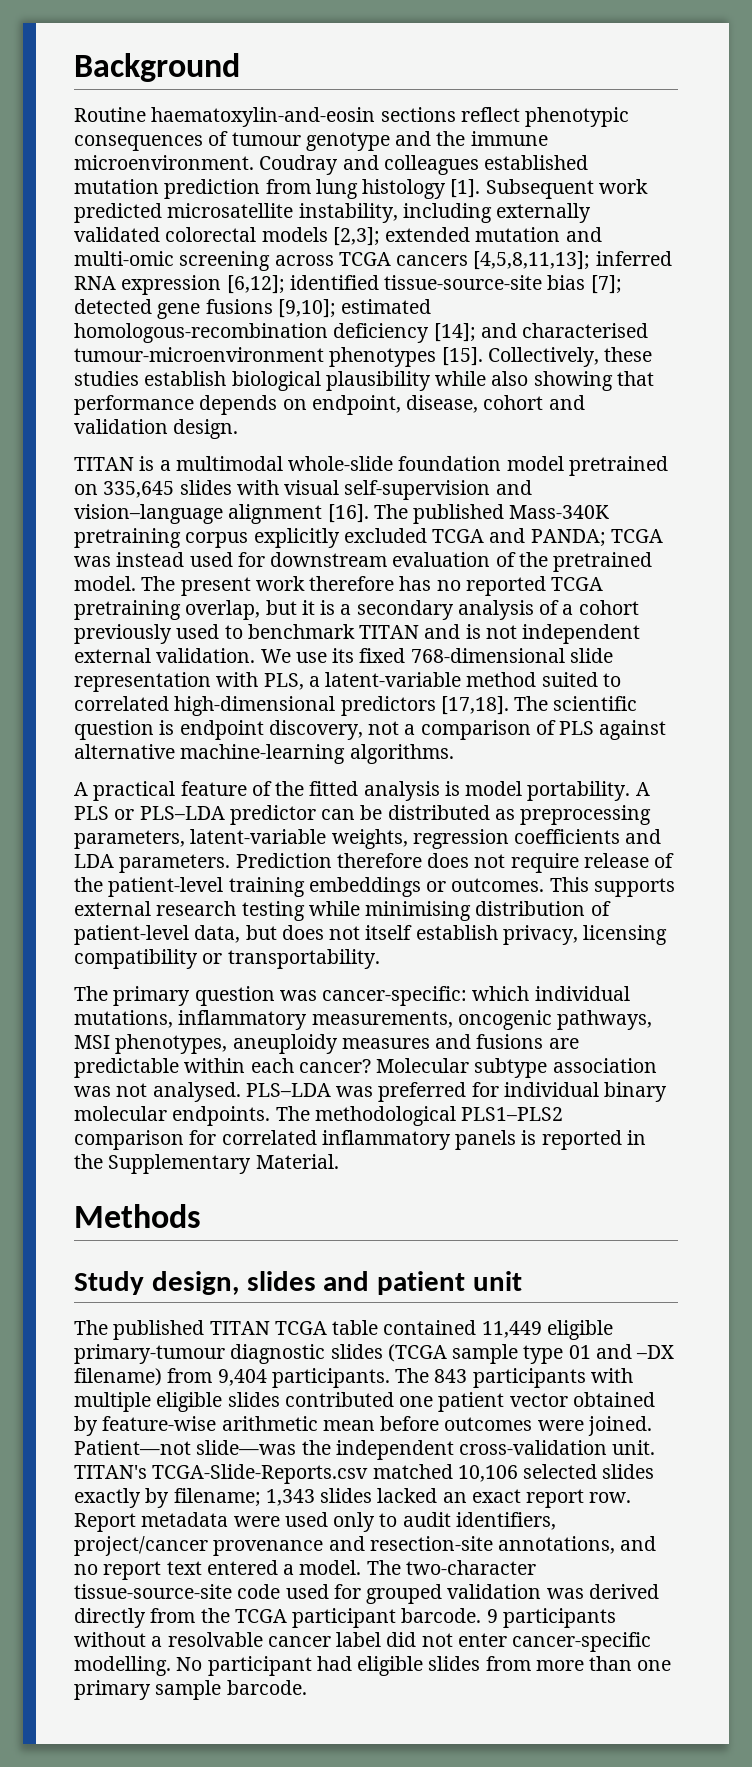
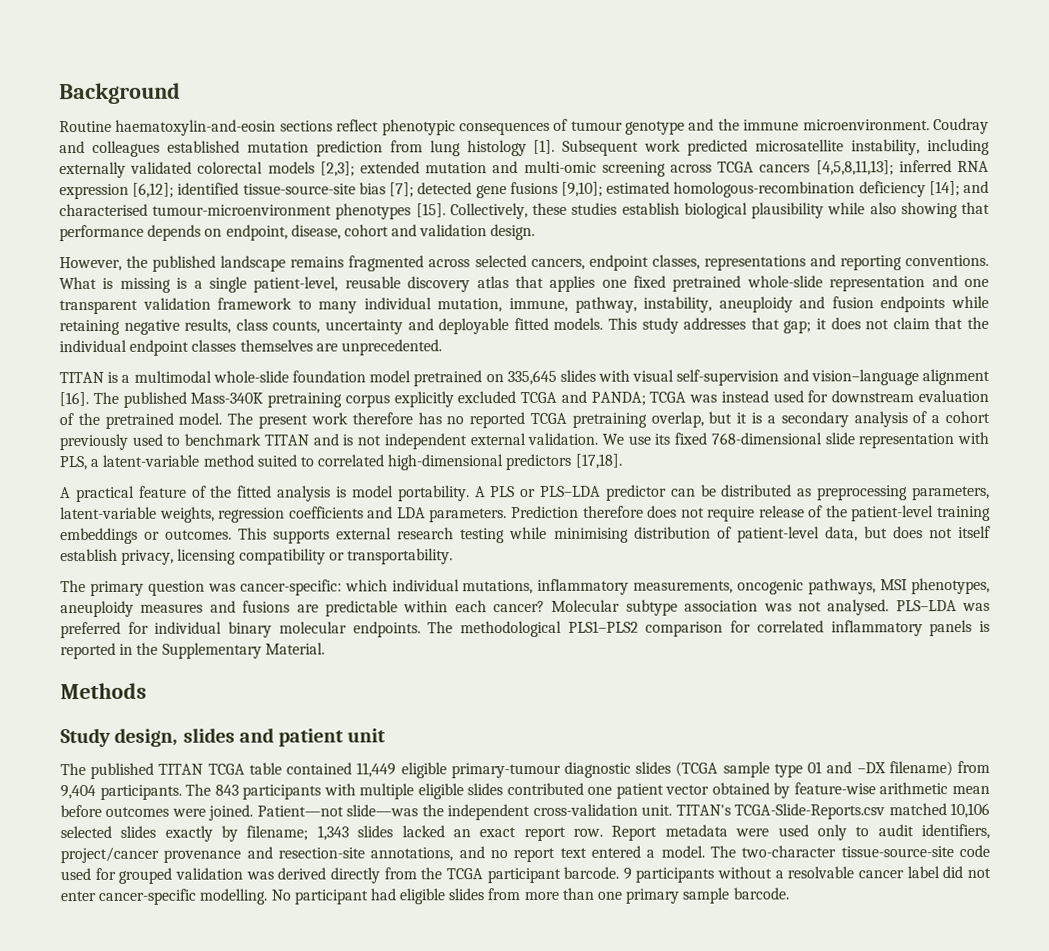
+ However, the published landscape remains fragmented across selected cancers, endpoint classes, representations and reporting conventions. What is missing is a single patient-level, reusable discovery atlas that applies one fixed pretrained whole-slide representation and one transparent validation framework to many individual mutation, immune, pathway, instability, aneuploidy and fusion endpoints while retaining negative results, class counts, uncertainty and deployable fitted models. This study addresses that gap; it does not claim that the individual endpoint classes themselves are unprecedented.
- The scientific question is endpoint discovery, not a comparison of PLS against alternative machine-learning algorithms.

